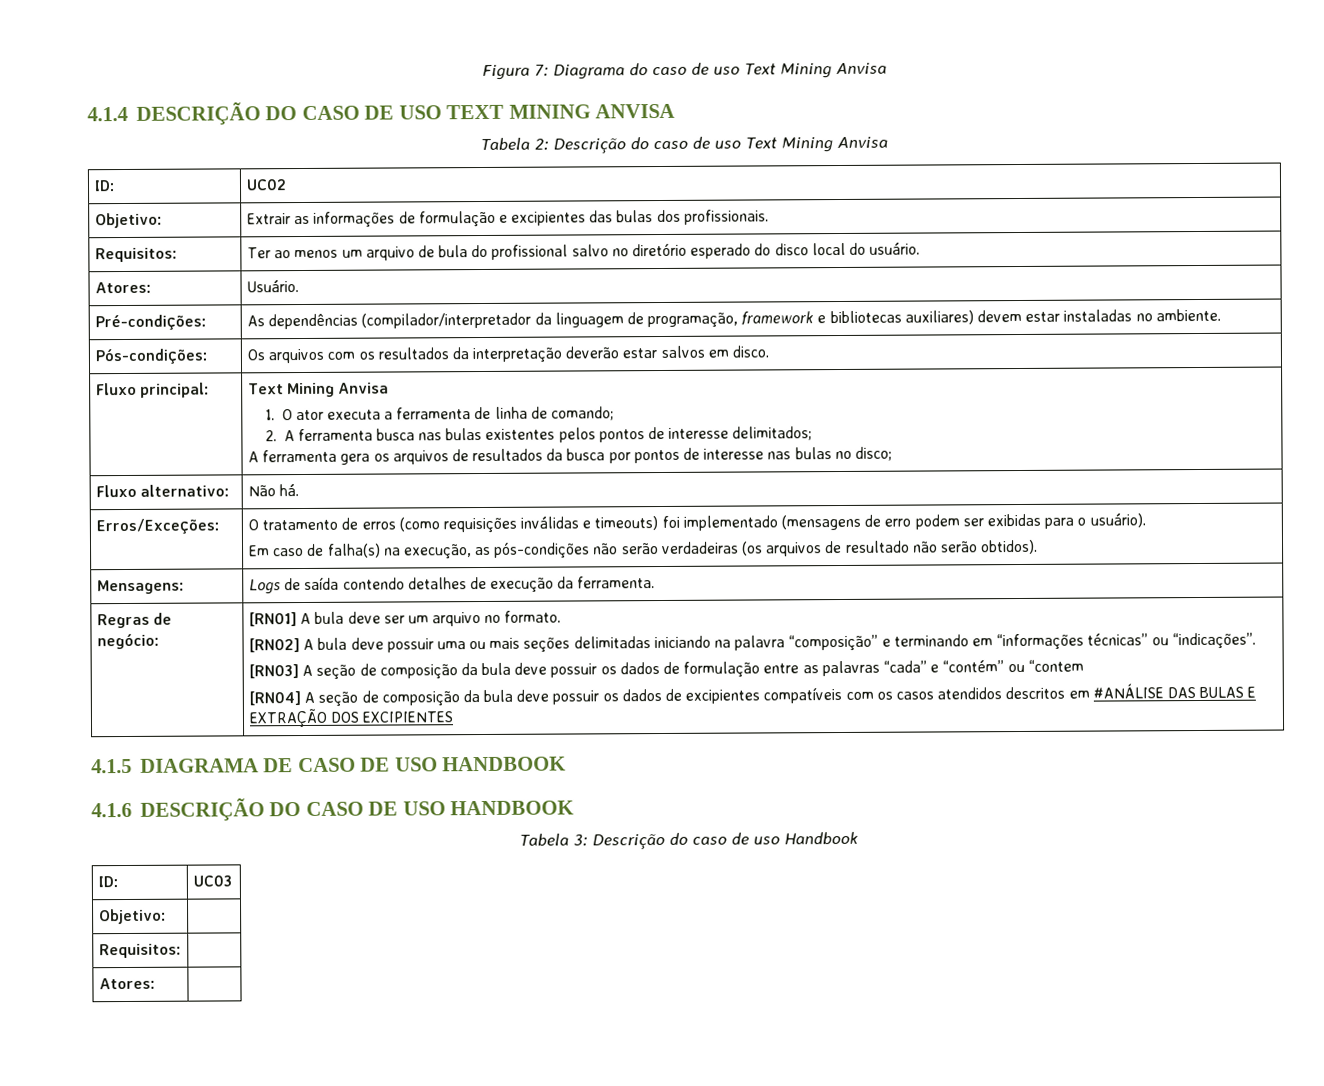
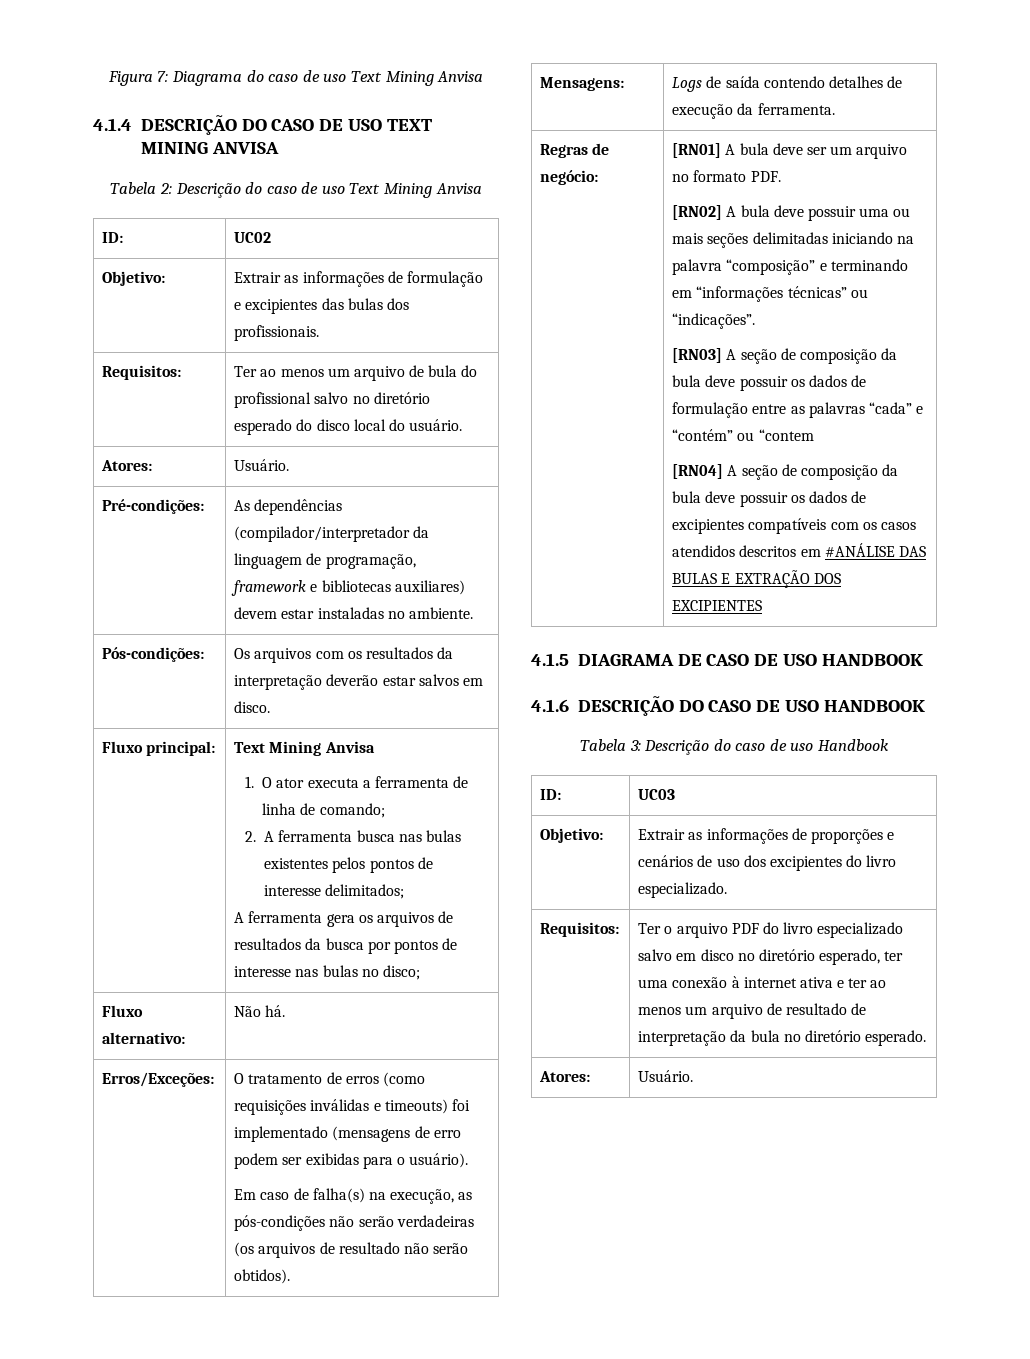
- [RN01] A bula deve ser um arquivo no formato.
+ [RN01] A bula deve ser um arquivo no formato PDF.
  ID: | UC03
- Objetivo: |
- Requisitos: |
- Atores: |
+ Objetivo: | Extrair as informações de proporções e cenários de uso dos excipientes do livro especializado.
+ Requisitos: | Ter o arquivo PDF do livro especializado salvo em disco no diretório esperado, ter uma conexão à internet ativa e ter ao menos um arquivo de resultado de interpretação da bula no diretório esperado.
+ Atores: | Usuário.

